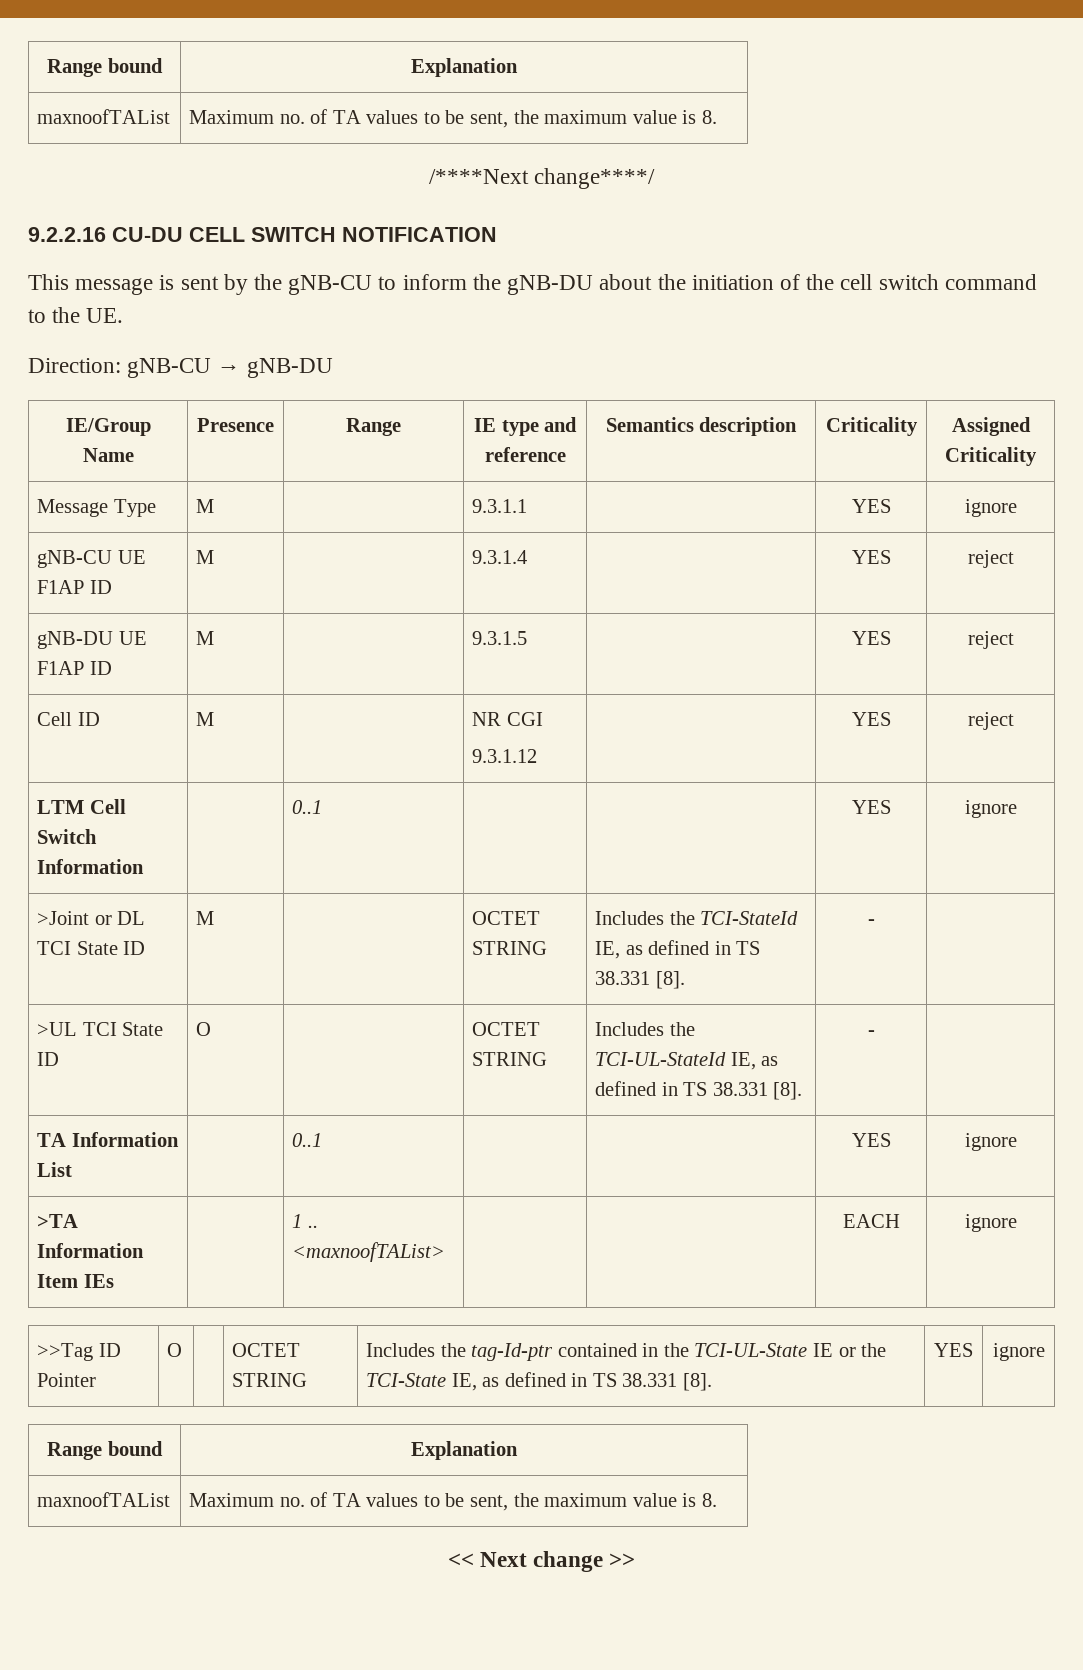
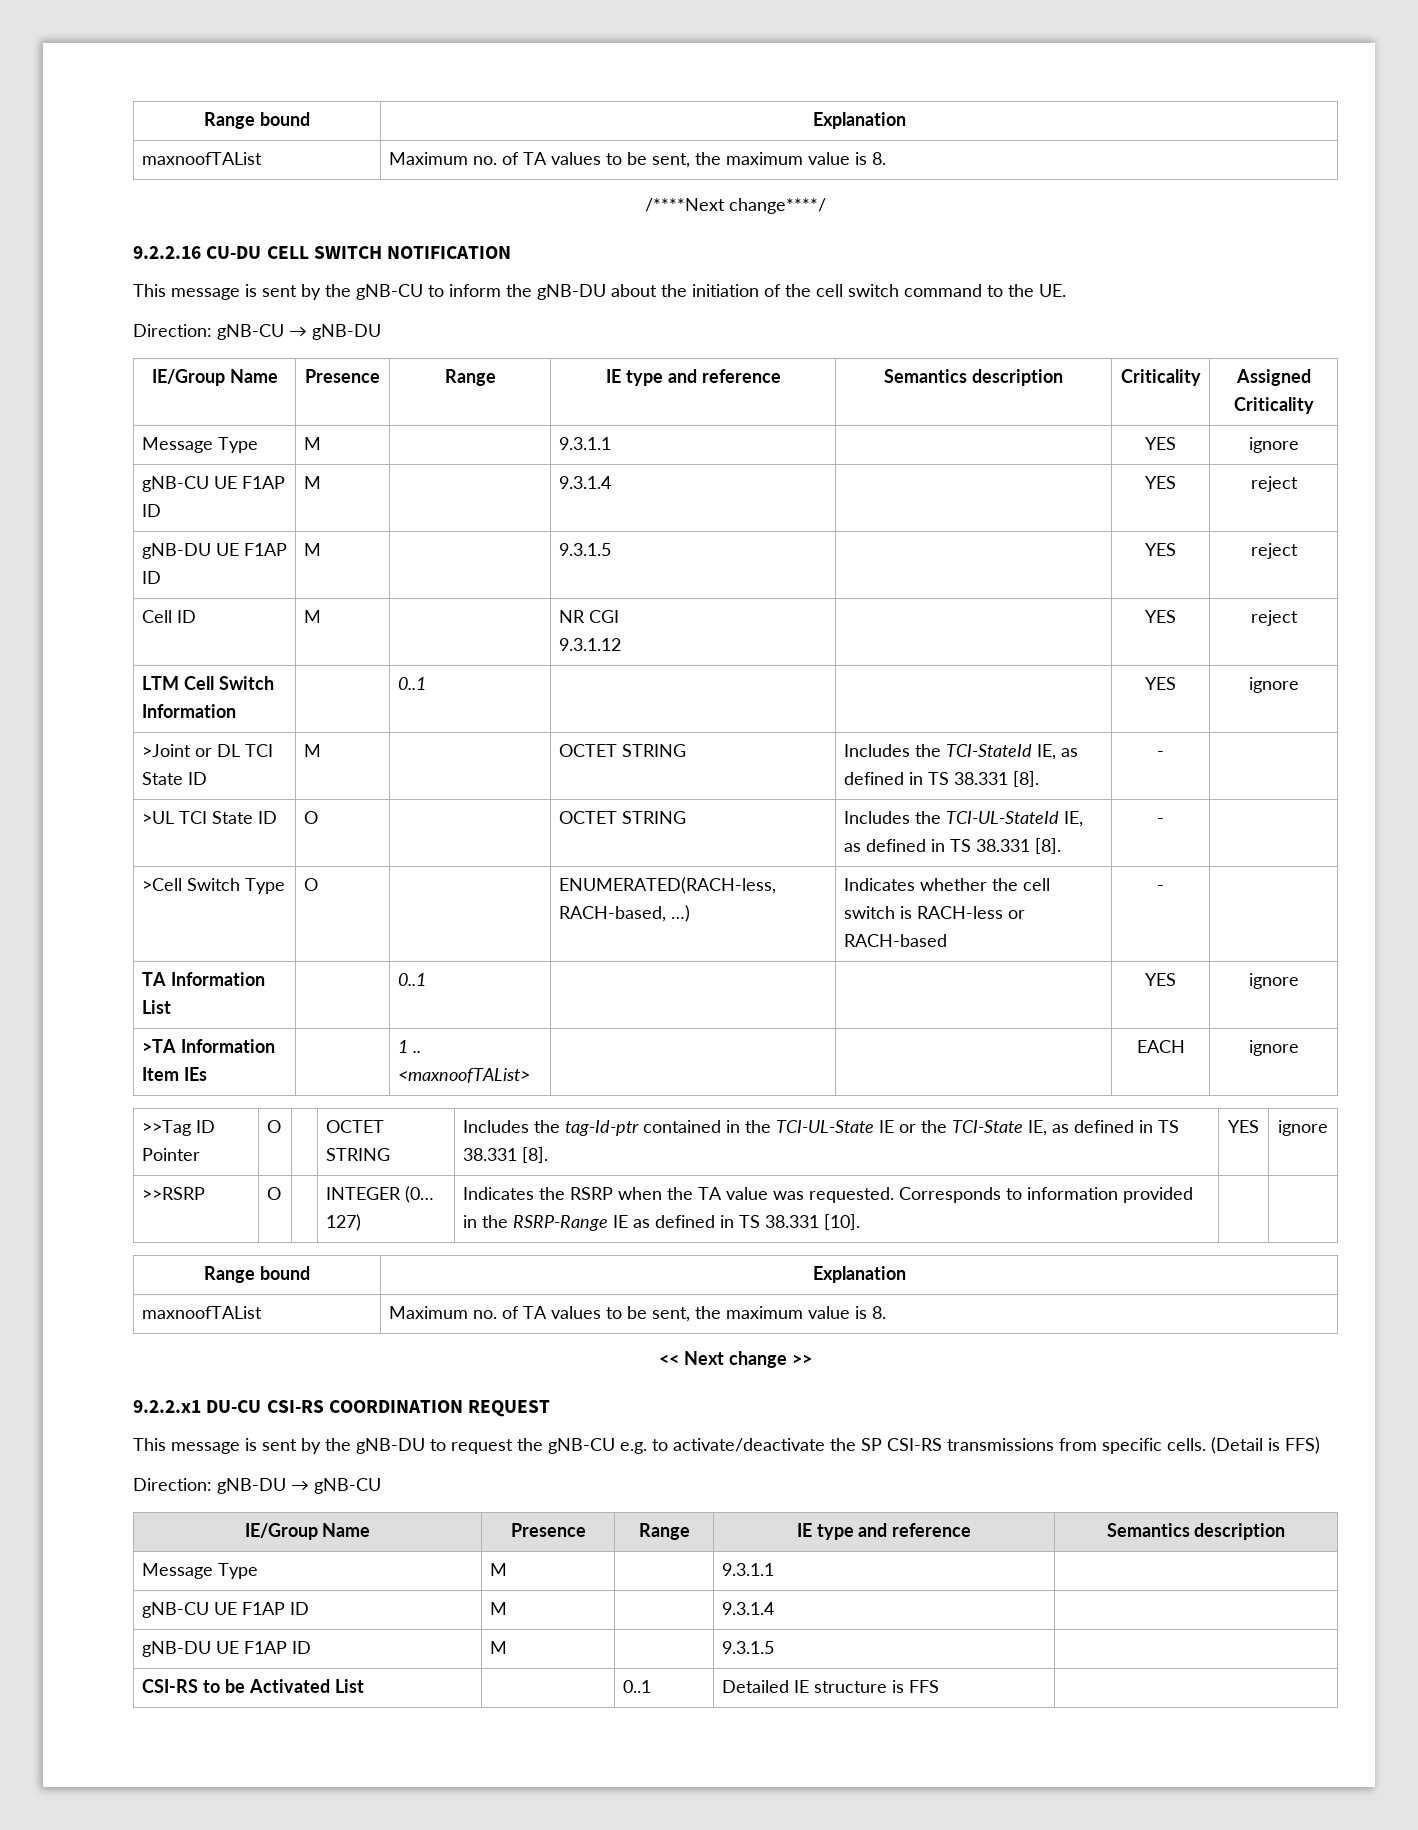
+ >Cell Switch Type | O | | ENUMERATED(RACH-less, RACH-based, …) | Indicates whether the cell switch is RACH-less or RACH-based | - |
+ >>RSRP | O | | INTEGER (0… 127) | Indicates the RSRP when the TA value was requested. Corresponds to information provided in the RSRP-Range IE as defined in TS 38.331 [10]. | |
+ 9.2.2.x1 DU-CU CSI-RS COORDINATION REQUEST
+ This message is sent by the gNB-DU to request the gNB-CU e.g. to activate/deactivate the SP CSI-RS transmissions from specific cells. (Detail is FFS)
+ Direction: gNB-DU → gNB-CU
+ IE/Group Name | Presence | Range | IE type and reference | Semantics description
+ Message Type | M | | 9.3.1.1 |
+ gNB-CU UE F1AP ID | M | | 9.3.1.4 |
+ gNB-DU UE F1AP ID | M | | 9.3.1.5 |
+ CSI-RS to be Activated List | | 0..1 | Detailed IE structure is FFS |

